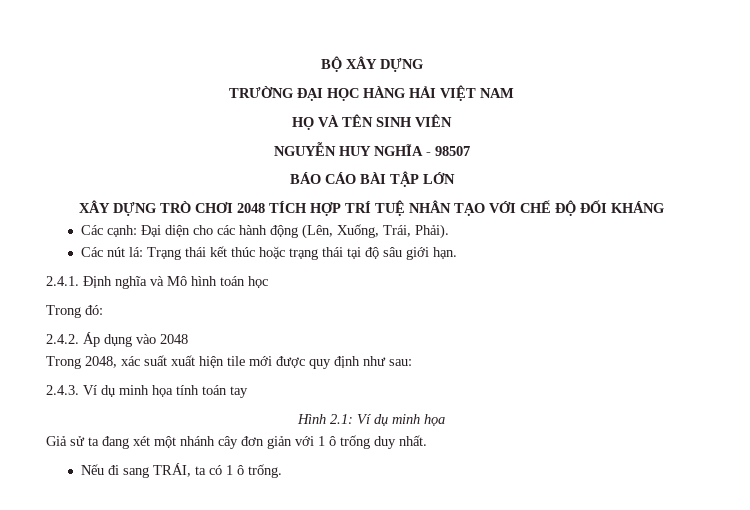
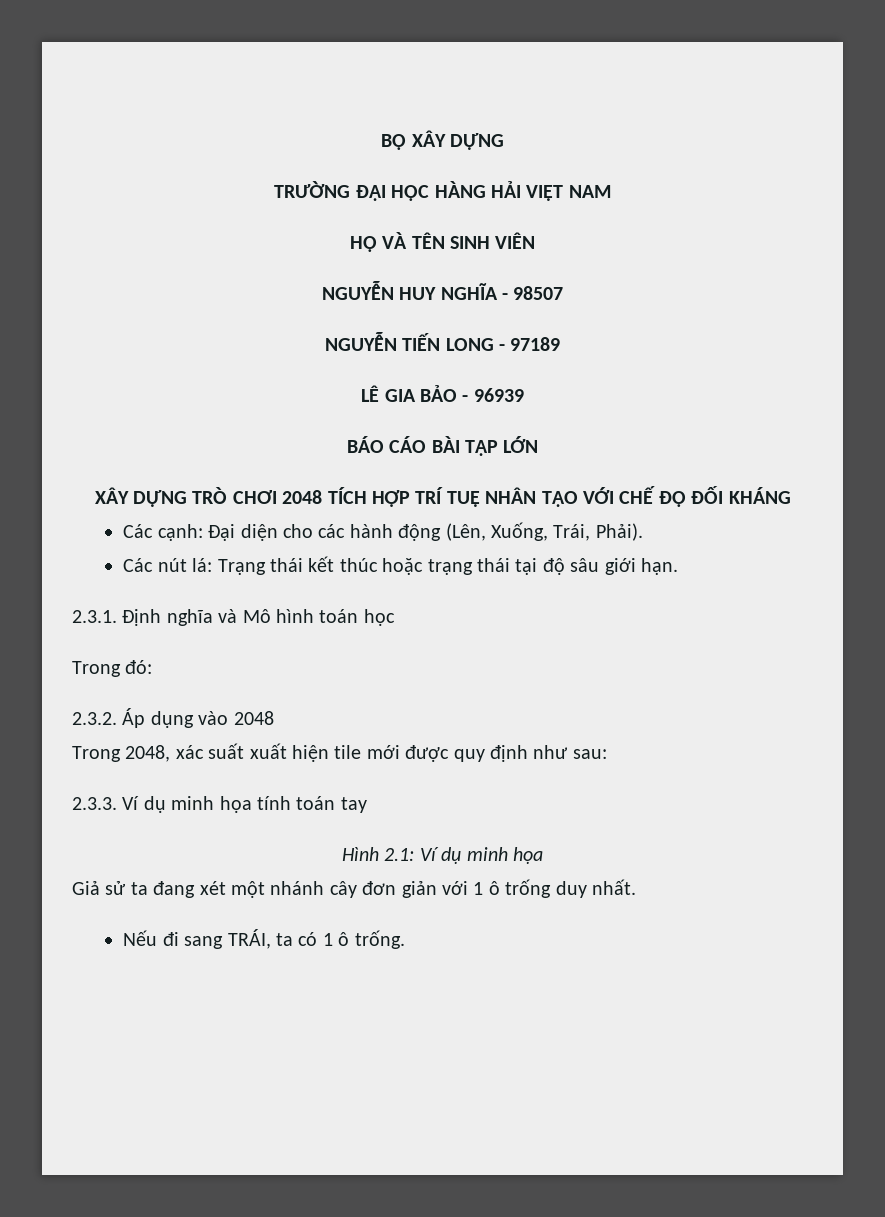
+ NGUYỄN TIẾN LONG - 97189
+ LÊ GIA BẢO - 96939
- 2.4.1. Định nghĩa và Mô hình toán học
+ 2.3.1. Định nghĩa và Mô hình toán học
- 2.4.2. Áp dụng vào 2048
+ 2.3.2. Áp dụng vào 2048
- 2.4.3. Ví dụ minh họa tính toán tay
+ 2.3.3. Ví dụ minh họa tính toán tay

